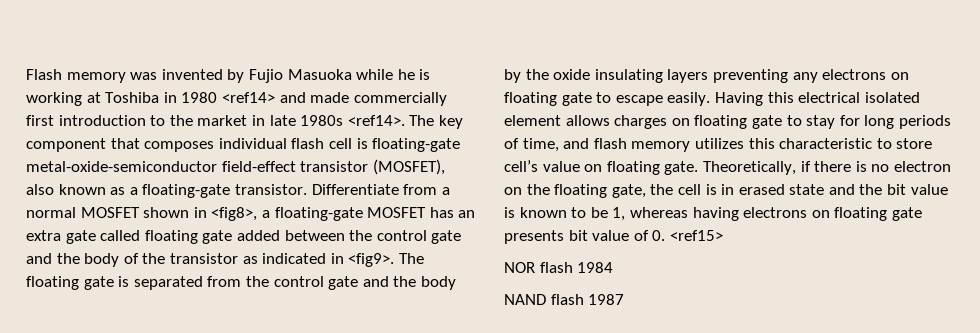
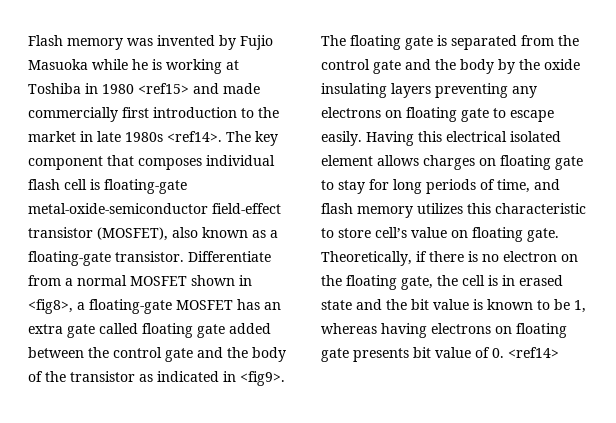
- Flash memory was invented by Fujio Masuoka while he is working at Toshiba in 1980 <ref14> and made commercially first introduction to the market in late 1980s <ref14>.
+ Flash memory was invented by Fujio Masuoka while he is working at Toshiba in 1980 <ref15> and made commercially first introduction to the market in late 1980s <ref14>.
- Theoretically, if there is no electron on the floating gate, the cell is in erased state and the bit value is known to be 1, whereas having electrons on floating gate presents bit value of 0. <ref15>
- NOR flash 1984
- NAND flash 1987
+ Theoretically, if there is no electron on the floating gate, the cell is in erased state and the bit value is known to be 1, whereas having electrons on floating gate presents bit value of 0. <ref14>

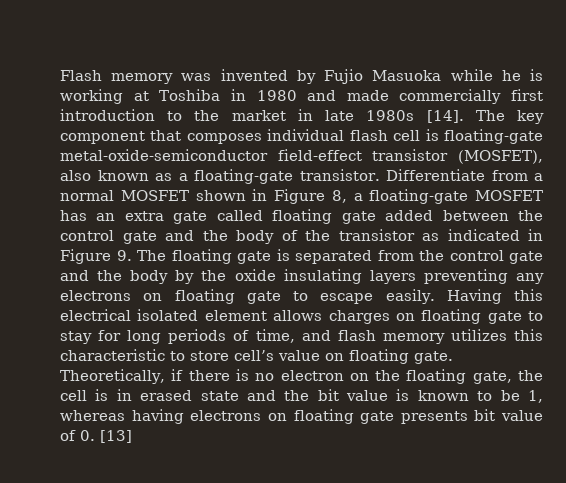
- Flash memory was invented by Fujio Masuoka while he is working at Toshiba in 1980 <ref15> and made commercially first introduction to the market in late 1980s <ref14>.
+ Flash memory was invented by Fujio Masuoka while he is working at Toshiba in 1980 and made commercially first introduction to the market in late 1980s [14].
- Differentiate from a normal MOSFET shown in <fig8>, a floating-gate MOSFET has an extra gate called floating gate added between the control gate and the body of the transistor as indicated in <fig9>. The floating gate is separated from the control gate and the body by the oxide insulating layers preventing any electrons on floating gate to escape easily.
+ Differentiate from a normal MOSFET shown in Figure 8, a floating-gate MOSFET has an extra gate called floating gate added between the control gate and the body of the transistor as indicated in Figure 9. The floating gate is separated from the control gate and the body by the oxide insulating layers preventing any electrons on floating gate to escape easily.
- Theoretically, if there is no electron on the floating gate, the cell is in erased state and the bit value is known to be 1, whereas having electrons on floating gate presents bit value of 0. <ref14>
+ Theoretically, if there is no electron on the floating gate, the cell is in erased state and the bit value is known to be 1, whereas having electrons on floating gate presents bit value of 0. [13]

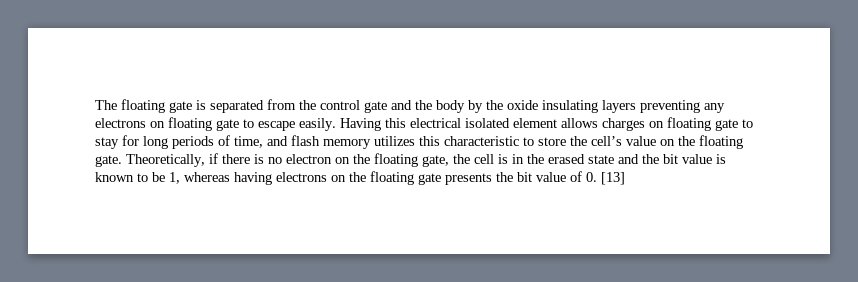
- Flash memory was invented by Fujio Masuoka while he is working at Toshiba in 1980 and made commercially first introduction to the market in late 1980s [14]. The key component that composes individual flash cell is floating-gate metal-oxide-semiconductor field-effect transistor (MOSFET), also known as a floating-gate transistor. Differentiate from a normal MOSFET shown in Figure 8, a floating-gate MOSFET has an extra gate called floating gate added between the control gate and the body of the transistor as indicated in Figure 9. The floating gate is separated from the control gate and the body by the oxide insulating layers preventing any electrons on floating gate to escape easily.
+ The floating gate is separated from the control gate and the body by the oxide insulating layers preventing any electrons on floating gate to escape easily.
- Having this electrical isolated element allows charges on floating gate to stay for long periods of time, and flash memory utilizes this characteristic to store cell’s value on floating gate.
+ Having this electrical isolated element allows charges on floating gate to stay for long periods of time, and flash memory utilizes this characteristic to store the cell’s value on the floating gate.
- Theoretically, if there is no electron on the floating gate, the cell is in erased state and the bit value is known to be 1, whereas having electrons on floating gate presents bit value of 0. [13]
+ Theoretically, if there is no electron on the floating gate, the cell is in the erased state and the bit value is known to be 1, whereas having electrons on the floating gate presents the bit value of 0. [13]

